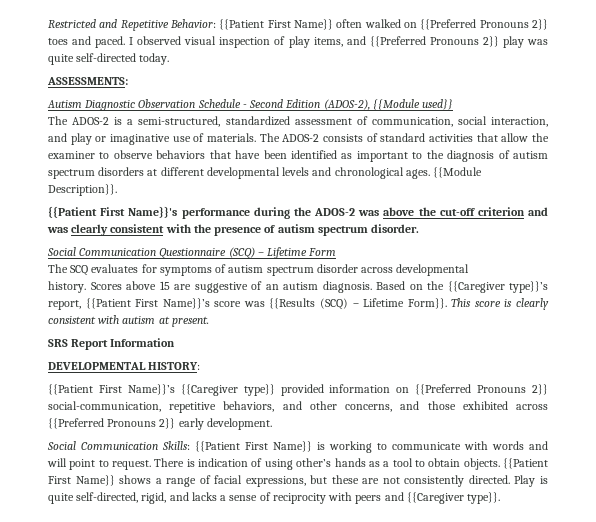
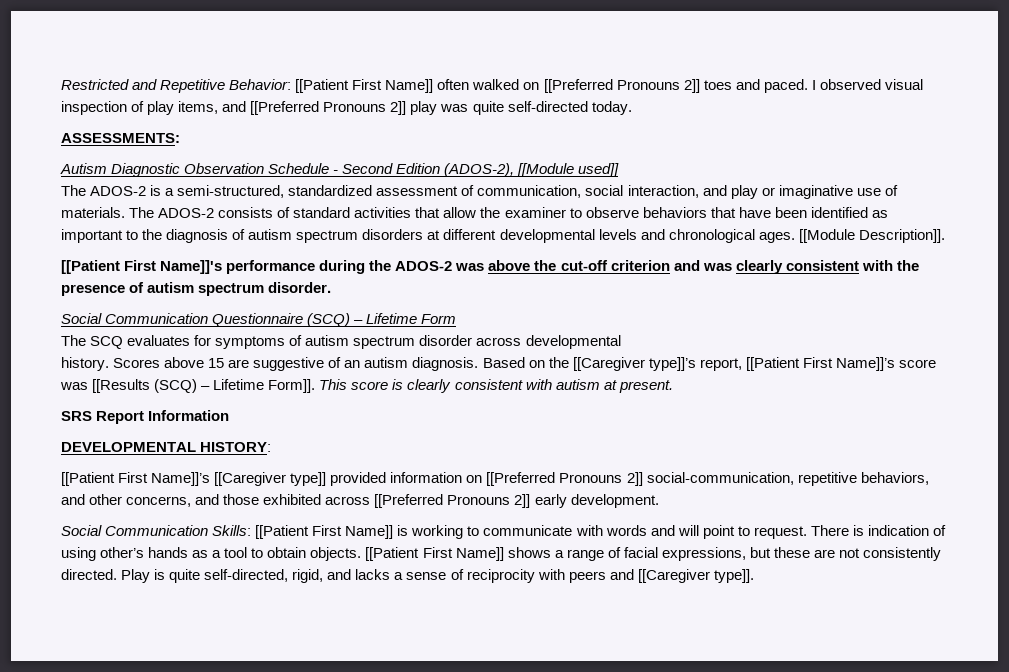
- Restricted and Repetitive Behavior: {{Patient First Name}} often walked on {{Preferred Pronouns 2}} toes and paced.
+ Restricted and Repetitive Behavior: [[Patient First Name]] often walked on [[Preferred Pronouns 2]] toes and paced.
- I observed visual inspection of play items, and {{Preferred Pronouns 2}} play was quite self-directed today.
+ I observed visual inspection of play items, and [[Preferred Pronouns 2]] play was quite self-directed today.
- Autism Diagnostic Observation Schedule - Second Edition (ADOS-2), {{Module used}}
+ Autism Diagnostic Observation Schedule - Second Edition (ADOS-2), [[Module used]]
- {{Module Description}}.
- {{Patient First Name}}'s performance during the ADOS-2 was above the cut-off criterion and was clearly consistent with the presence of autism spectrum disorder.
+ [[Module Description]].
+ [[Patient First Name]]'s performance during the ADOS-2 was above the cut-off criterion and was clearly consistent with the presence of autism spectrum disorder.
- Based on the {{Caregiver type}}’s report, {{Patient First Name}}’s score was {{Results (SCQ) – Lifetime Form}}.
+ Based on the [[Caregiver type]]’s report, [[Patient First Name]]’s score was [[Results (SCQ) – Lifetime Form]].
- {{Patient First Name}}’s {{Caregiver type}} provided information on {{Preferred Pronouns 2}} social-communication, repetitive behaviors, and other concerns, and those exhibited across {{Preferred Pronouns 2}} early development.
+ [[Patient First Name]]’s [[Caregiver type]] provided information on [[Preferred Pronouns 2]] social-communication, repetitive behaviors, and other concerns, and those exhibited across [[Preferred Pronouns 2]] early development.
- Social Communication Skills: {{Patient First Name}} is working to communicate with words and will point to request.
+ Social Communication Skills: [[Patient First Name]] is working to communicate with words and will point to request.
- {{Patient First Name}} shows a range of facial expressions, but these are not consistently directed.
+ [[Patient First Name]] shows a range of facial expressions, but these are not consistently directed.
- Play is quite self-directed, rigid, and lacks a sense of reciprocity with peers and {{Caregiver type}}.
+ Play is quite self-directed, rigid, and lacks a sense of reciprocity with peers and [[Caregiver type]].

